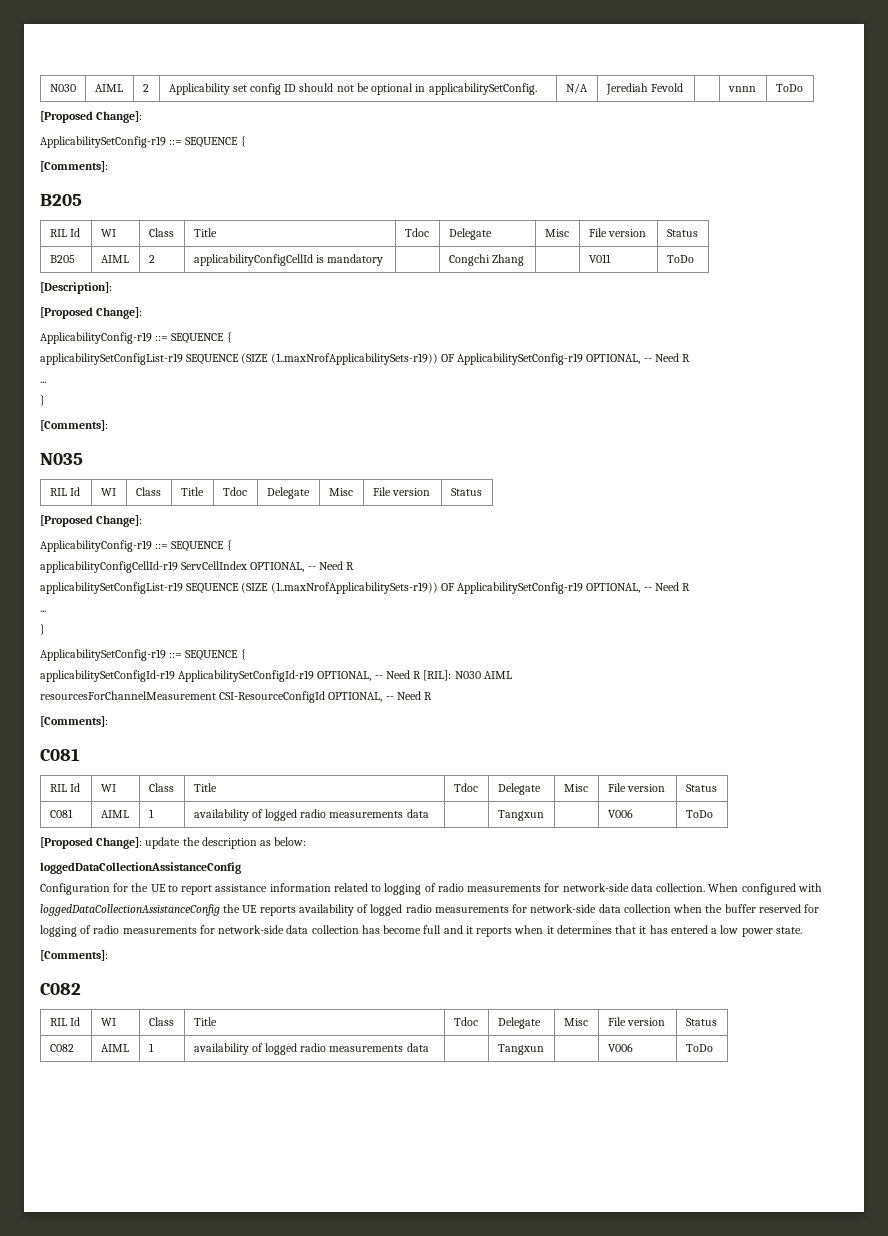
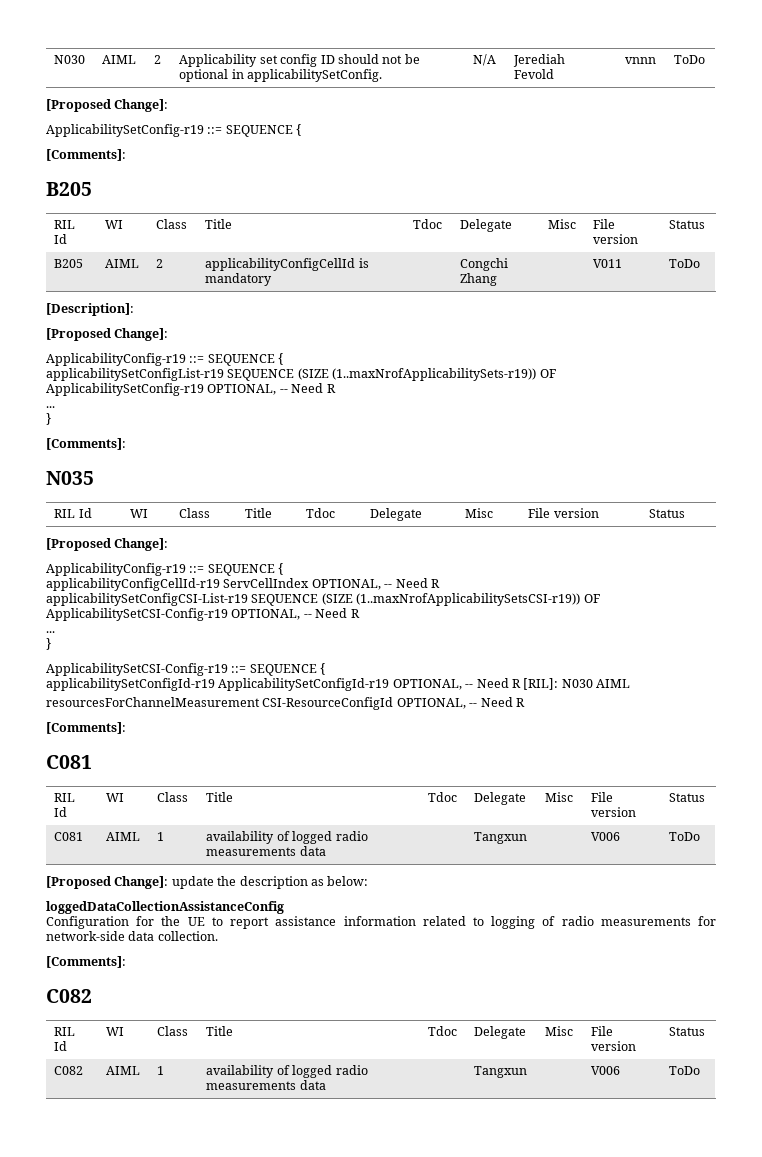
  applicabilityConfigCellId-r19 ServCellIndex OPTIONAL, -- Need R
- applicabilitySetConfigList-r19 SEQUENCE (SIZE (1..maxNrofApplicabilitySets-r19)) OF ApplicabilitySetConfig-r19 OPTIONAL, -- Need R
+ applicabilitySetConfigCSI-List-r19 SEQUENCE (SIZE (1..maxNrofApplicabilitySetsCSI-r19)) OF ApplicabilitySetCSI-Config-r19 OPTIONAL, -- Need R
  ...
  }
- ApplicabilitySetConfig-r19 ::= SEQUENCE {
+ ApplicabilitySetCSI-Config-r19 ::= SEQUENCE {
- When configured with loggedDataCollectionAssistanceConfig the UE reports availability of logged radio measurements for network-side data collection when the buffer reserved for logging of radio measurements for network-side data collection has become full and it reports when it determines that it has entered a low power state.

